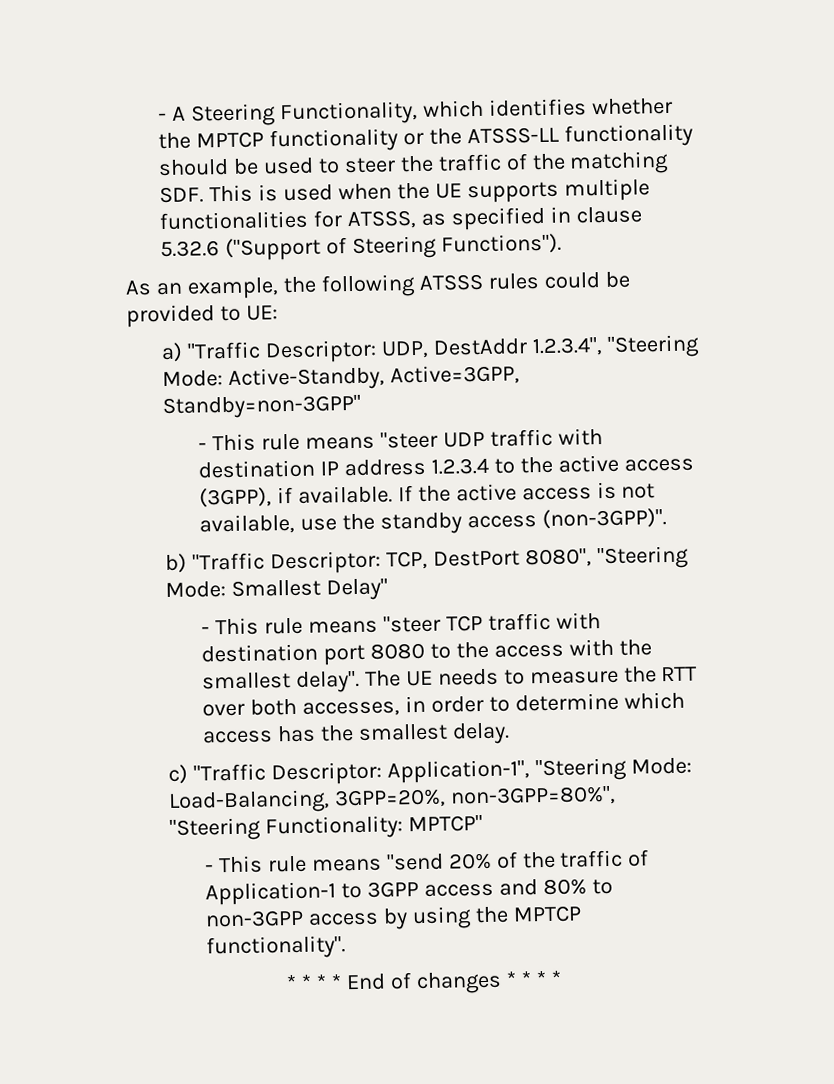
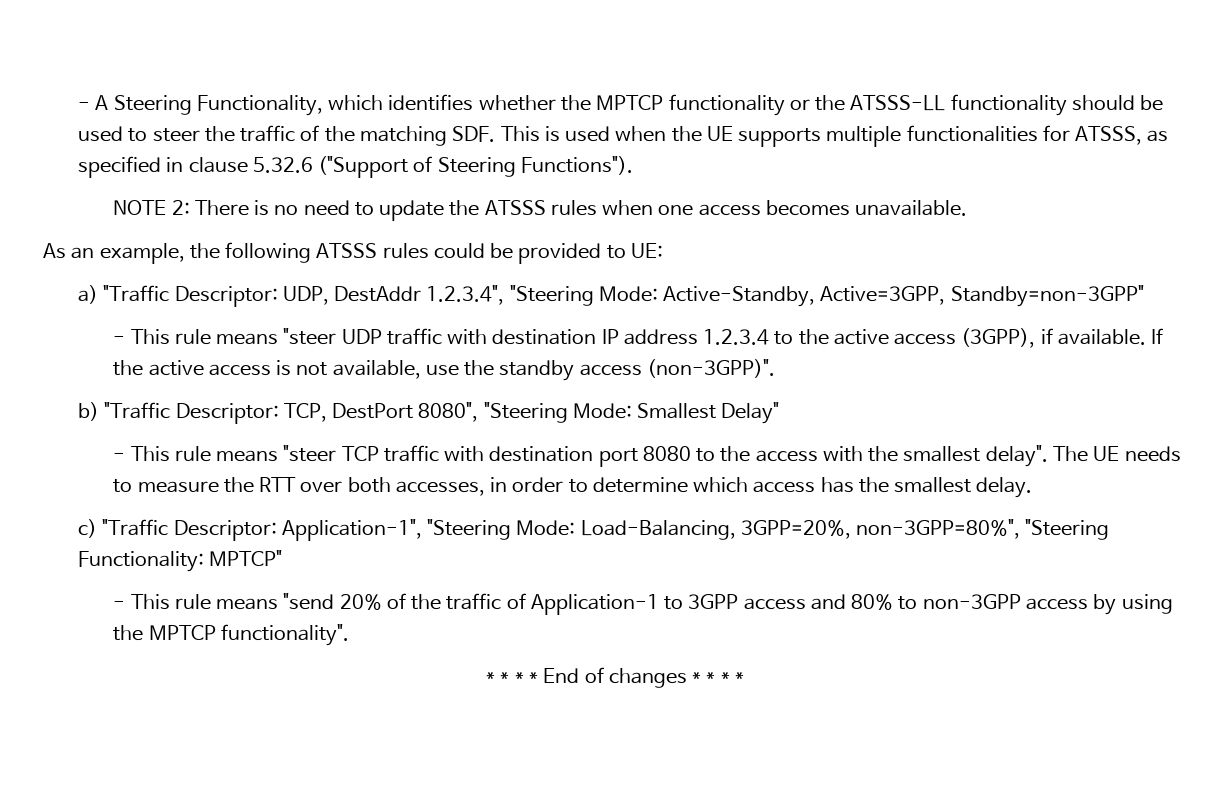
+ NOTE 2: There is no need to update the ATSSS rules when one access becomes unavailable.

